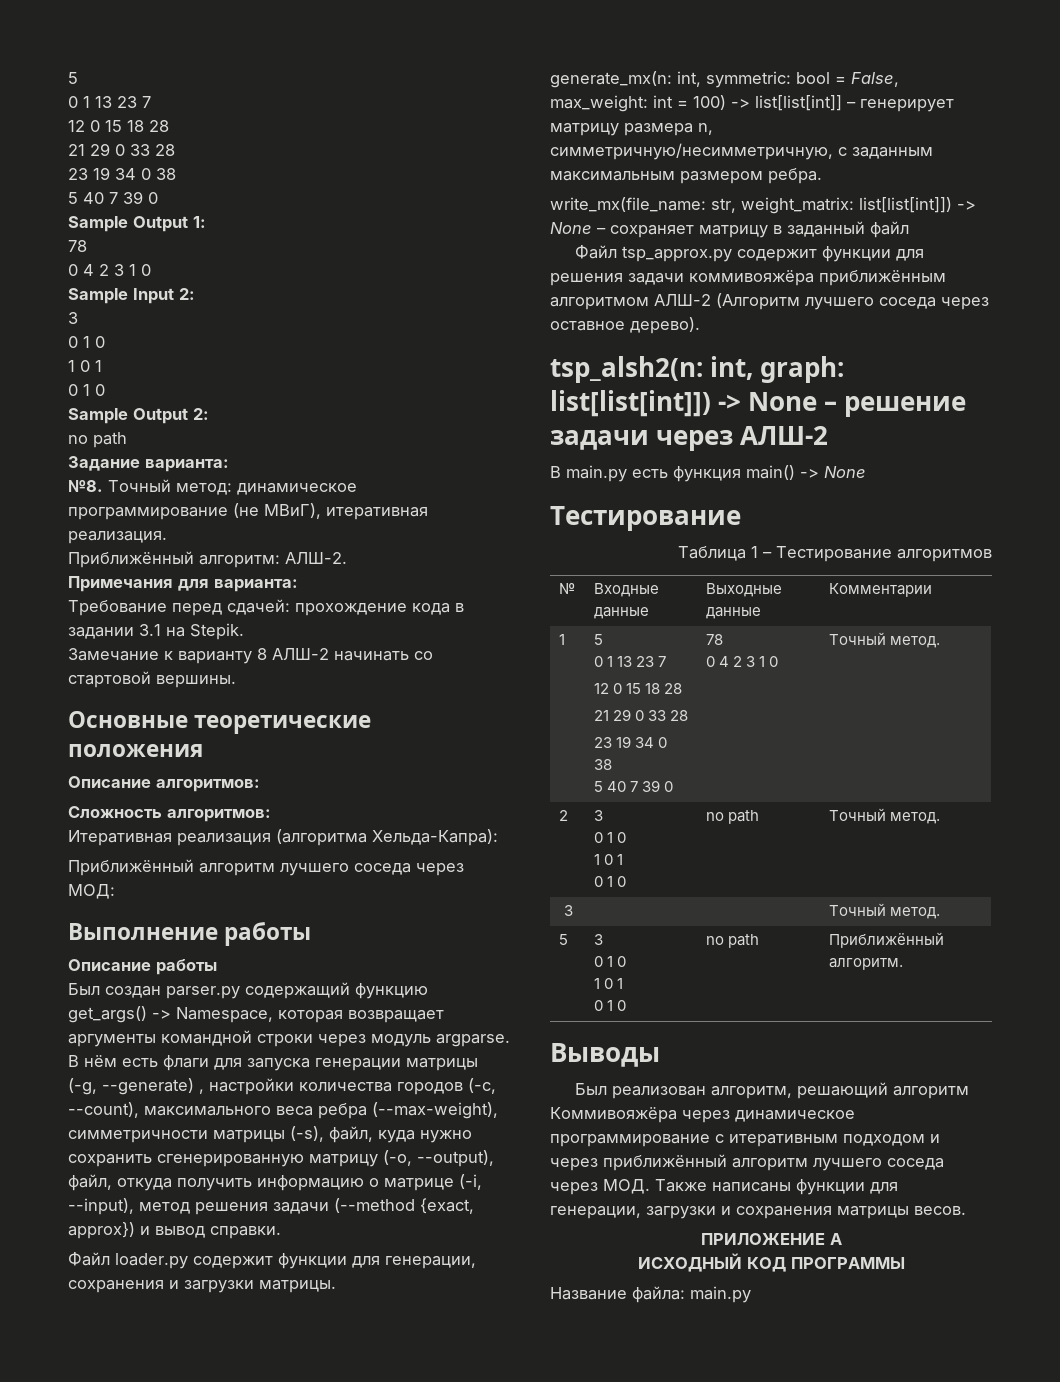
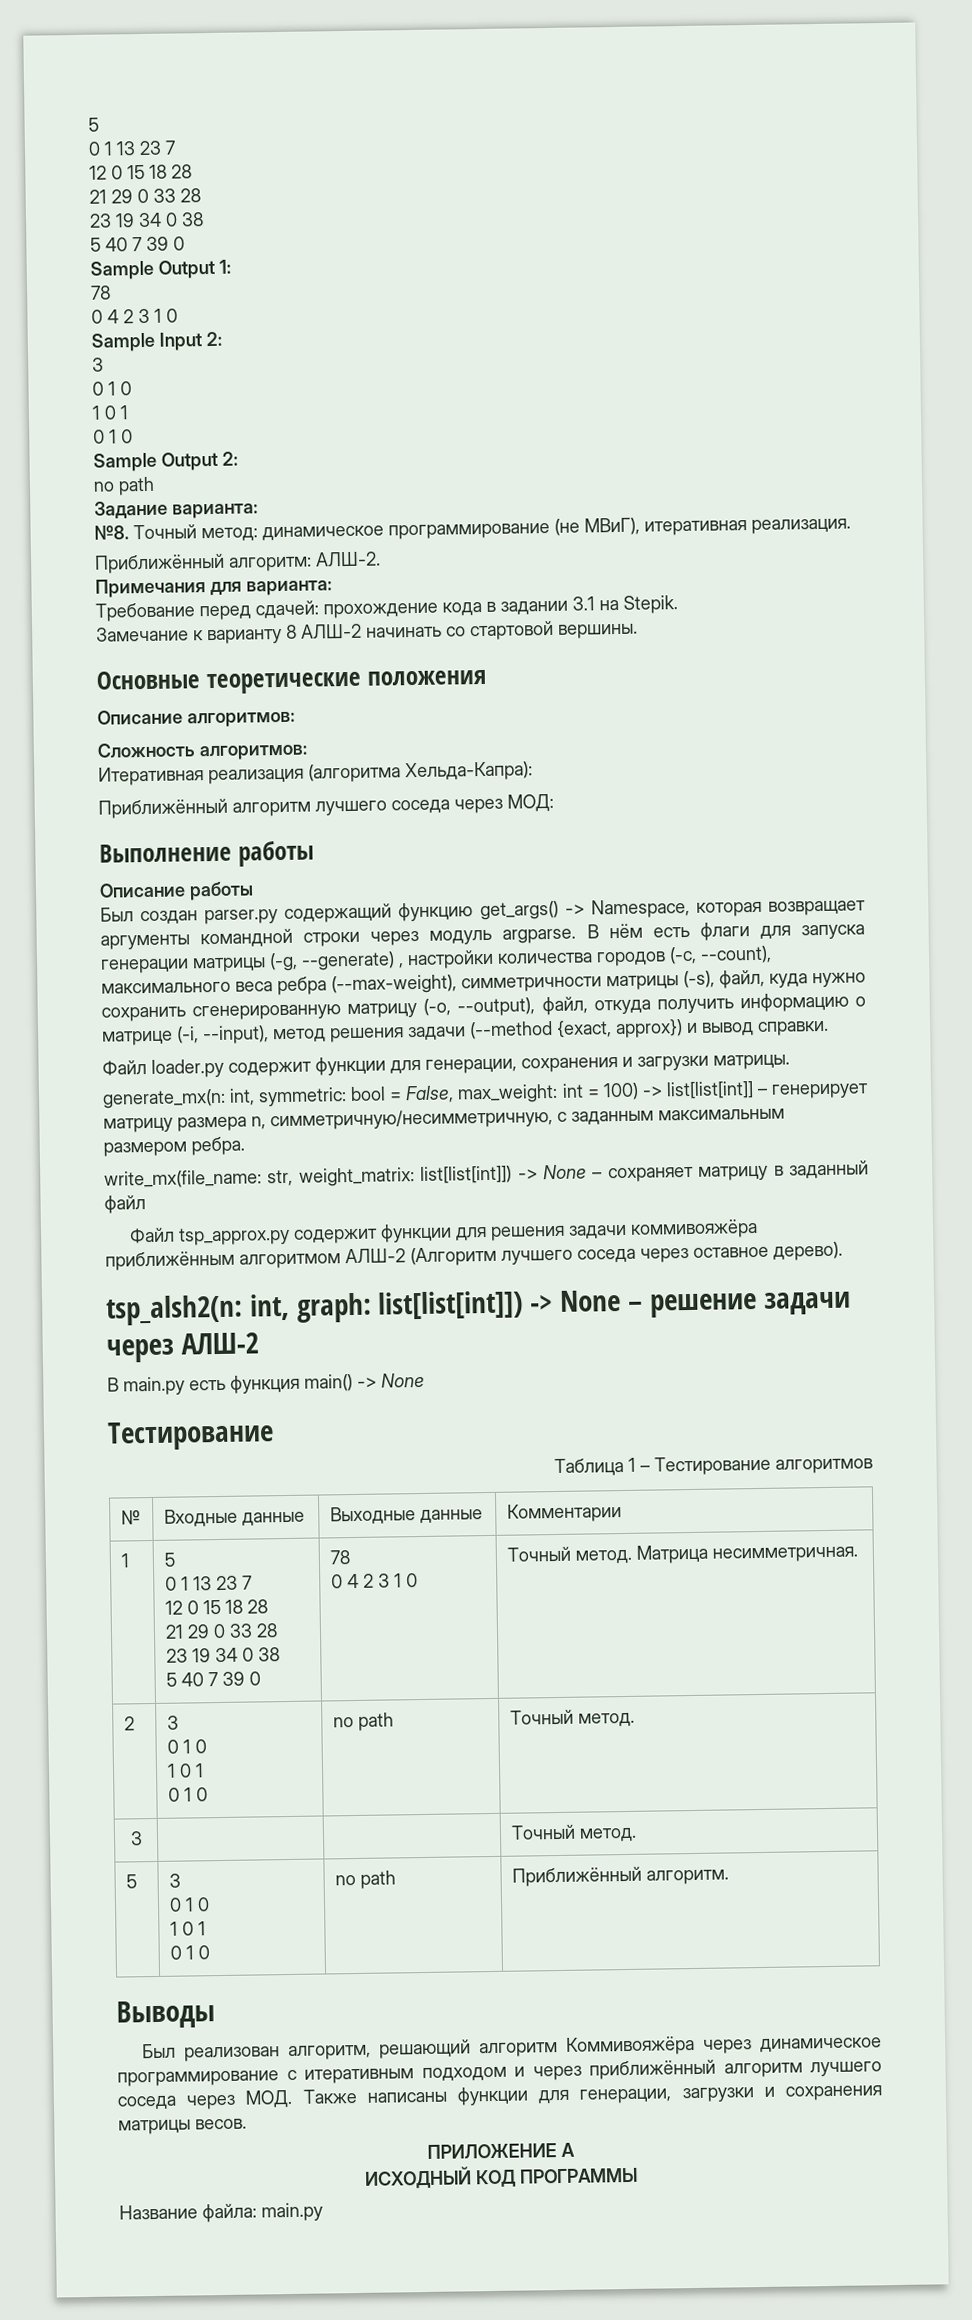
  1 | 5
  0 1 13 23 7
  12 0 15 18 28
  21 29 0 33 28
  23 19 34 0 38
  5 40 7 39 0 | 78
- 0 4 2 3 1 0 | Точный метод.
+ 0 4 2 3 1 0 | Точный метод. Матрица несимметричная.

